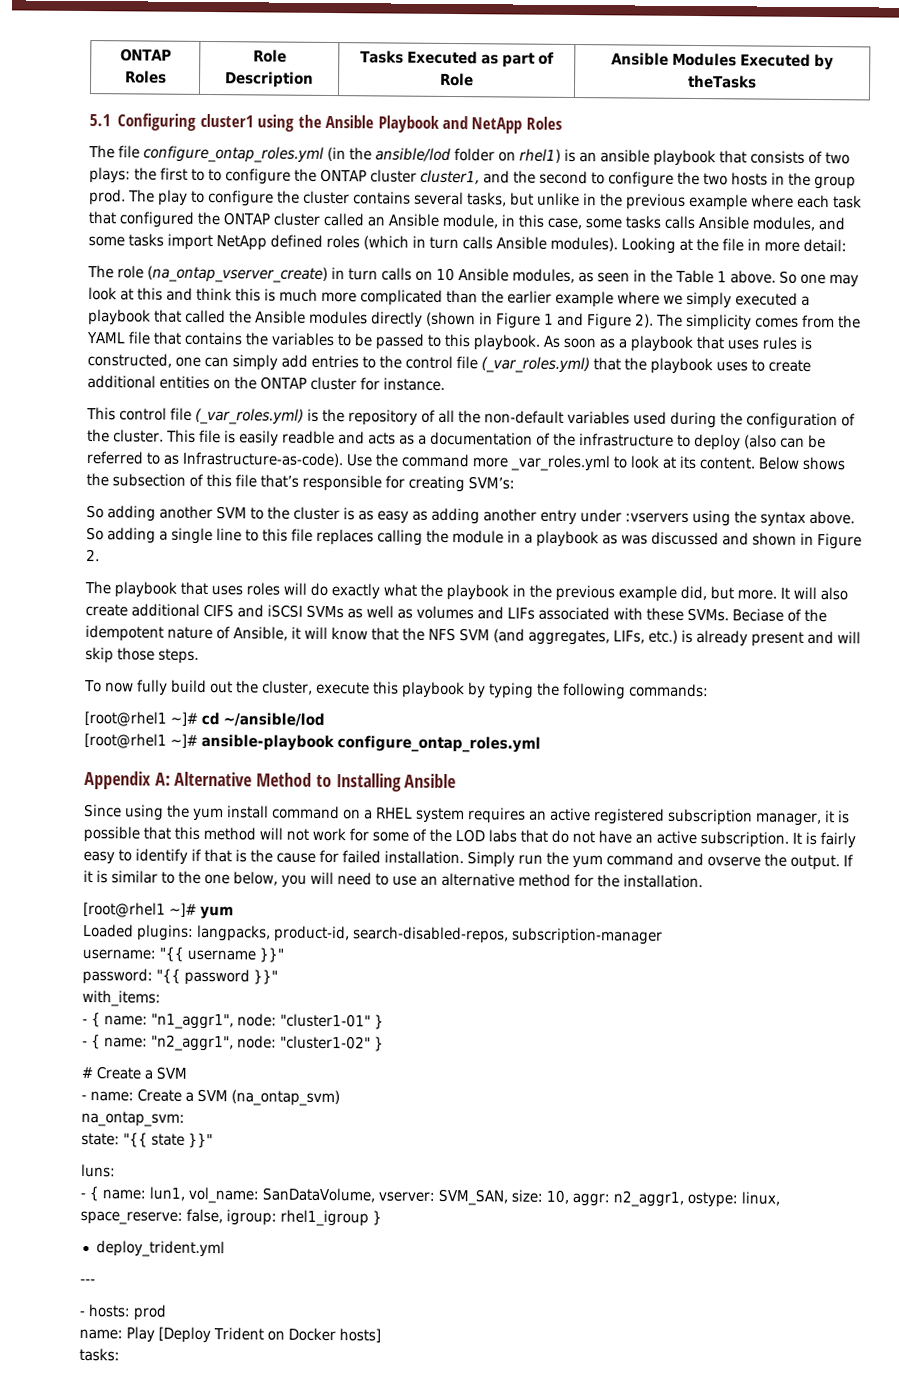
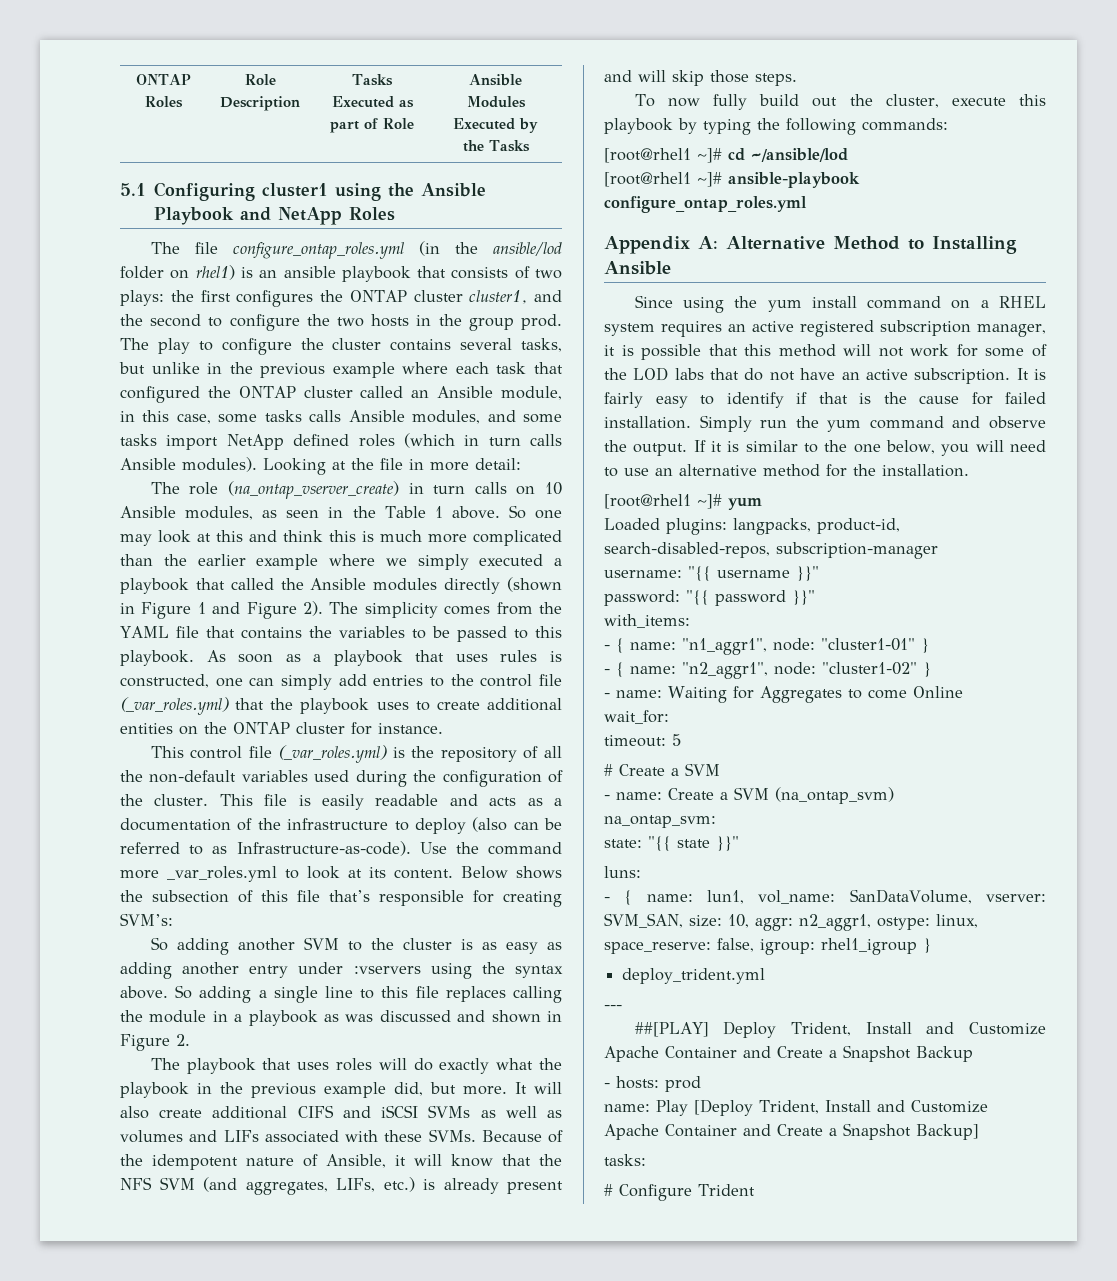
- ONTAP Roles | Role Description | Tasks Executed as part of Role | Ansible Modules Executed by theTasks
+ ONTAP Roles | Role Description | Tasks Executed as part of Role | Ansible Modules Executed by the Tasks
- The file configure_ontap_roles.yml (in the ansible/lod folder on rhel1) is an ansible playbook that consists of two plays: the first to to configure the ONTAP cluster cluster1, and the second to configure the two hosts in the group prod.
+ The file configure_ontap_roles.yml (in the ansible/lod folder on rhel1) is an ansible playbook that consists of two plays: the first configures the ONTAP cluster cluster1, and the second to configure the two hosts in the group prod.
- This file is easily readble and acts as a documentation of the infrastructure to deploy (also can be referred to as Infrastructure-as-code).
+ This file is easily readable and acts as a documentation of the infrastructure to deploy (also can be referred to as Infrastructure-as-code).
- Beciase of the idempotent nature of Ansible, it will know that the NFS SVM (and aggregates, LIFs, etc.) is already present and will skip those steps.
+ Because of the idempotent nature of Ansible, it will know that the NFS SVM (and aggregates, LIFs, etc.) is already present and will skip those steps.
- Simply run the yum command and ovserve the output.
+ Simply run the yum command and observe the output.
+ - name: Waiting for Aggregates to come Online
+ wait_for:
+ timeout: 5
+ ##[PLAY] Deploy Trident, Install and Customize Apache Container and Create a Snapshot Backup
- name: Play [Deploy Trident on Docker hosts]
+ name: Play [Deploy Trident, Install and Customize Apache Container and Create a Snapshot Backup]
  tasks:
+ # Configure Trident

